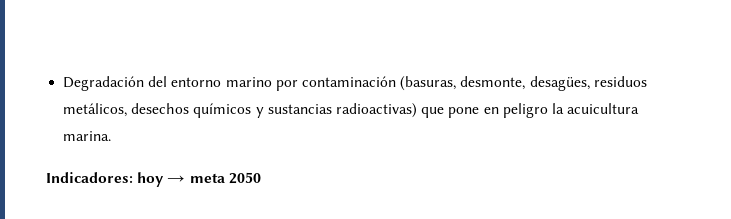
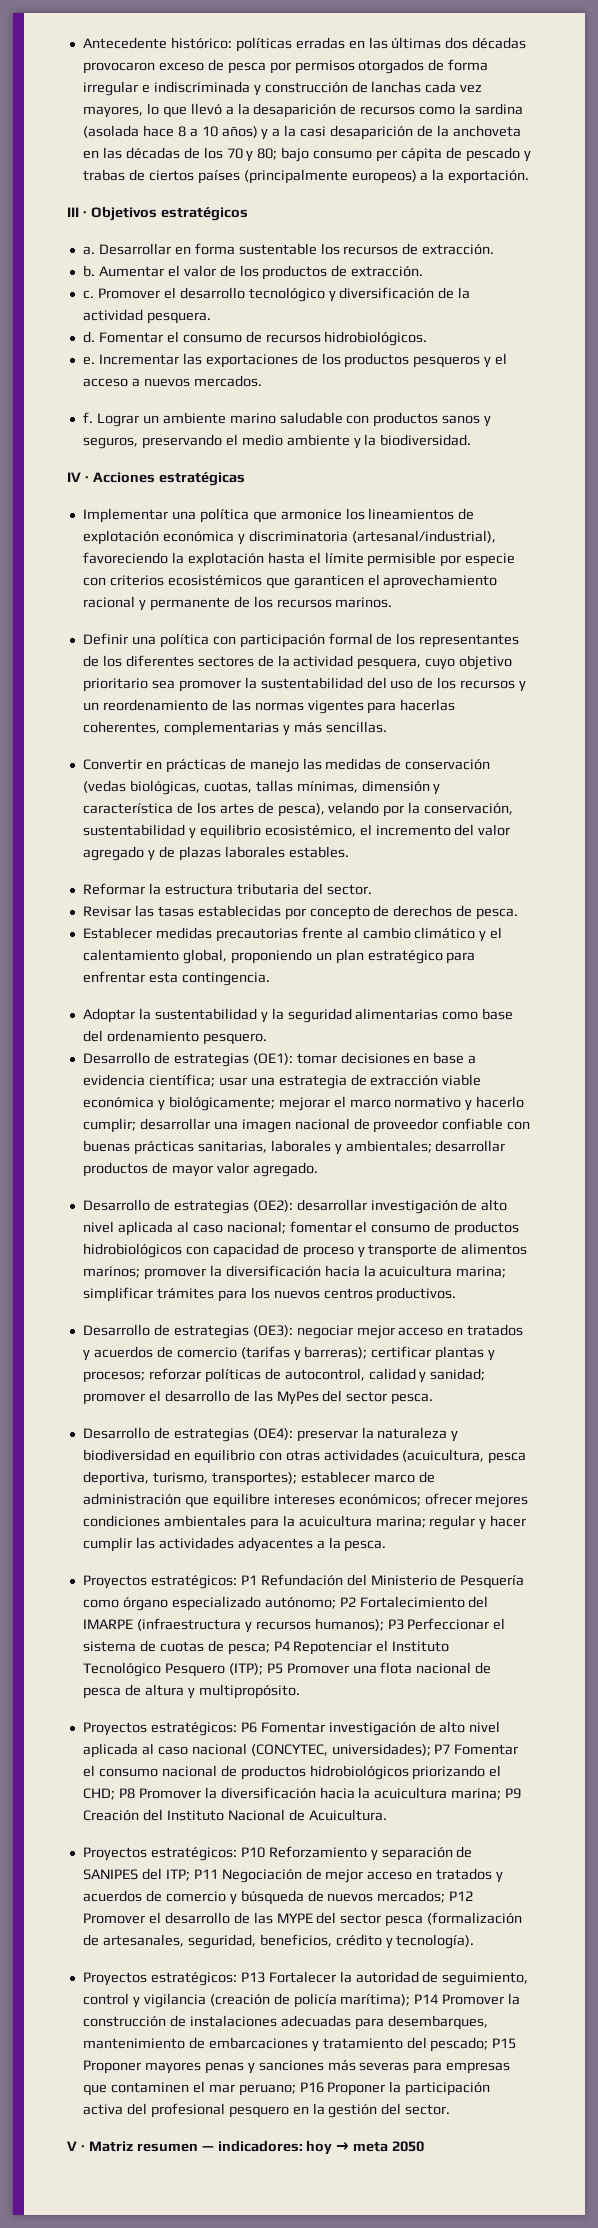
- Degradación del entorno marino por contaminación (basuras, desmonte, desagües, residuos metálicos, desechos químicos y sustancias radioactivas) que pone en peligro la acuicultura marina.
- Indicadores: hoy → meta 2050
+ Antecedente histórico: políticas erradas en las últimas dos décadas provocaron exceso de pesca por permisos otorgados de forma irregular e indiscriminada y construcción de lanchas cada vez mayores, lo que llevó a la desaparición de recursos como la sardina (asolada hace 8 a 10 años) y a la casi desaparición de la anchoveta en las décadas de los 70 y 80; bajo consumo per cápita de pescado y trabas de ciertos países (principalmente europeos) a la exportación.
+ III · Objetivos estratégicos
+ a. Desarrollar en forma sustentable los recursos de extracción.
+ b. Aumentar el valor de los productos de extracción.
+ c. Promover el desarrollo tecnológico y diversificación de la actividad pesquera.
+ d. Fomentar el consumo de recursos hidrobiológicos.
+ e. Incrementar las exportaciones de los productos pesqueros y el acceso a nuevos mercados.
+ f. Lograr un ambiente marino saludable con productos sanos y seguros, preservando el medio ambiente y la biodiversidad.
+ IV · Acciones estratégicas
+ Implementar una política que armonice los lineamientos de explotación económica y discriminatoria (artesanal/industrial), favoreciendo la explotación hasta el límite permisible por especie con criterios ecosistémicos que garanticen el aprovechamiento racional y permanente de los recursos marinos.
+ Definir una política con participación formal de los representantes de los diferentes sectores de la actividad pesquera, cuyo objetivo prioritario sea promover la sustentabilidad del uso de los recursos y un reordenamiento de las normas vigentes para hacerlas coherentes, complementarias y más sencillas.
+ Convertir en prácticas de manejo las medidas de conservación (vedas biológicas, cuotas, tallas mínimas, dimensión y característica de los artes de pesca), velando por la conservación, sustentabilidad y equilibrio ecosistémico, el incremento del valor agregado y de plazas laborales estables.
+ Reformar la estructura tributaria del sector.
+ Revisar las tasas establecidas por concepto de derechos de pesca.
+ Establecer medidas precautorias frente al cambio climático y el calentamiento global, proponiendo un plan estratégico para enfrentar esta contingencia.
+ Adoptar la sustentabilidad y la seguridad alimentarias como base del ordenamiento pesquero.
+ Desarrollo de estrategias (OE1): tomar decisiones en base a evidencia científica; usar una estrategia de extracción viable económica y biológicamente; mejorar el marco normativo y hacerlo cumplir; desarrollar una imagen nacional de proveedor confiable con buenas prácticas sanitarias, laborales y ambientales; desarrollar productos de mayor valor agregado.
+ Desarrollo de estrategias (OE2): desarrollar investigación de alto nivel aplicada al caso nacional; fomentar el consumo de productos hidrobiológicos con capacidad de proceso y transporte de alimentos marinos; promover la diversificación hacia la acuicultura marina; simplificar trámites para los nuevos centros productivos.
+ Desarrollo de estrategias (OE3): negociar mejor acceso en tratados y acuerdos de comercio (tarifas y barreras); certificar plantas y procesos; reforzar políticas de autocontrol, calidad y sanidad; promover el desarrollo de las MyPes del sector pesca.
+ Desarrollo de estrategias (OE4): preservar la naturaleza y biodiversidad en equilibrio con otras actividades (acuicultura, pesca deportiva, turismo, transportes); establecer marco de administración que equilibre intereses económicos; ofrecer mejores condiciones ambientales para la acuicultura marina; regular y hacer cumplir las actividades adyacentes a la pesca.
+ Proyectos estratégicos: P1 Refundación del Ministerio de Pesquería como órgano especializado autónomo; P2 Fortalecimiento del IMARPE (infraestructura y recursos humanos); P3 Perfeccionar el sistema de cuotas de pesca; P4 Repotenciar el Instituto Tecnológico Pesquero (ITP); P5 Promover una flota nacional de pesca de altura y multipropósito.
+ Proyectos estratégicos: P6 Fomentar investigación de alto nivel aplicada al caso nacional (CONCYTEC, universidades); P7 Fomentar el consumo nacional de productos hidrobiológicos priorizando el CHD; P8 Promover la diversificación hacia la acuicultura marina; P9 Creación del Instituto Nacional de Acuicultura.
+ Proyectos estratégicos: P10 Reforzamiento y separación de SANIPES del ITP; P11 Negociación de mejor acceso en tratados y acuerdos de comercio y búsqueda de nuevos mercados; P12 Promover el desarrollo de las MYPE del sector pesca (formalización de artesanales, seguridad, beneficios, crédito y tecnología).
+ Proyectos estratégicos: P13 Fortalecer la autoridad de seguimiento, control y vigilancia (creación de policía marítima); P14 Promover la construcción de instalaciones adecuadas para desembarques, mantenimiento de embarcaciones y tratamiento del pescado; P15 Proponer mayores penas y sanciones más severas para empresas que contaminen el mar peruano; P16 Proponer la participación activa del profesional pesquero en la gestión del sector.
+ V · Matriz resumen — indicadores: hoy → meta 2050

